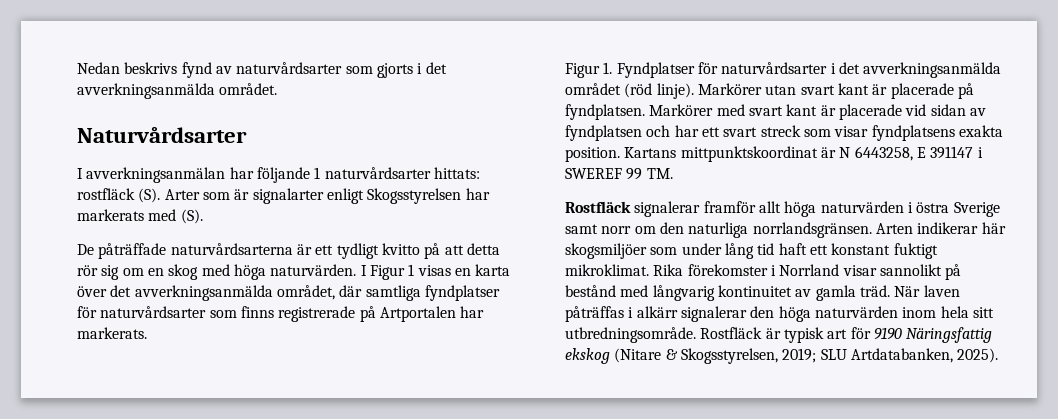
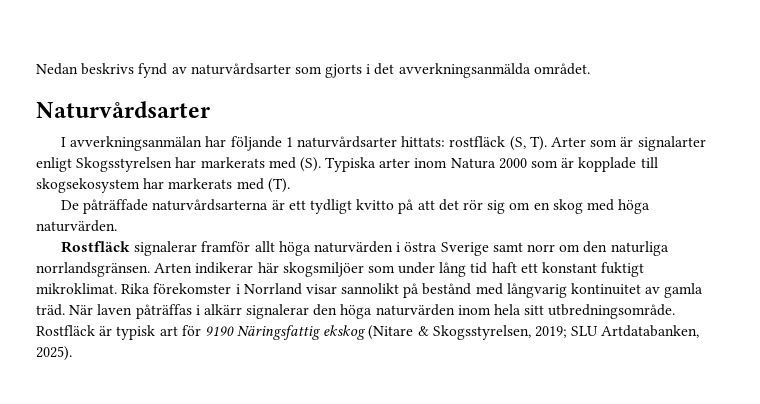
- I avverkningsanmälan har följande 1 naturvårdsarter hittats: rostfläck (S). Arter som är signalarter enligt Skogsstyrelsen har markerats med (S).
+ I avverkningsanmälan har följande 1 naturvårdsarter hittats: rostfläck (S, T). Arter som är signalarter enligt Skogsstyrelsen har markerats med (S). Typiska arter inom Natura 2000 som är kopplade till skogsekosystem har markerats med (T).
- De påträffade naturvårdsarterna är ett tydligt kvitto på att detta rör sig om en skog med höga naturvärden. I Figur 1 visas en karta över det avverkningsanmälda området, där samtliga fyndplatser för naturvårdsarter som finns registrerade på Artportalen har markerats.
- Figur 1. Fyndplatser för naturvårdsarter i det avverkningsanmälda området (röd linje). Markörer utan svart kant är placerade på fyndplatsen. Markörer med svart kant är placerade vid sidan av fyndplatsen och har ett svart streck som visar fyndplatsens exakta position. Kartans mittpunktskoordinat är N 6443258, E 391147 i SWEREF 99 TM.
+ De påträffade naturvårdsarterna är ett tydligt kvitto på att det rör sig om en skog med höga naturvärden.

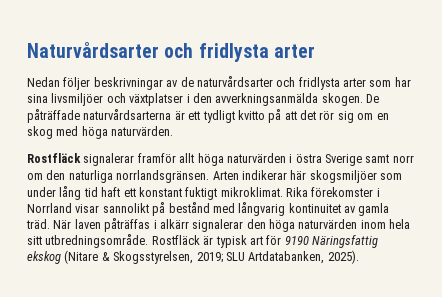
- Nedan beskrivs fynd av naturvårdsarter som gjorts i det avverkningsanmälda området.
- Naturvårdsarter
- I avverkningsanmälan har följande 1 naturvårdsarter hittats: rostfläck (S, T). Arter som är signalarter enligt Skogsstyrelsen har markerats med (S). Typiska arter inom Natura 2000 som är kopplade till skogsekosystem har markerats med (T).
- De påträffade naturvårdsarterna är ett tydligt kvitto på att det rör sig om en skog med höga naturvärden.
+ Naturvårdsarter och fridlysta arter
+ Nedan följer beskrivningar av de naturvårdsarter och fridlysta arter som har sina livsmiljöer och växtplatser i den avverkningsanmälda skogen. De påträffade naturvårdsarterna är ett tydligt kvitto på att det rör sig om en skog med höga naturvärden.

